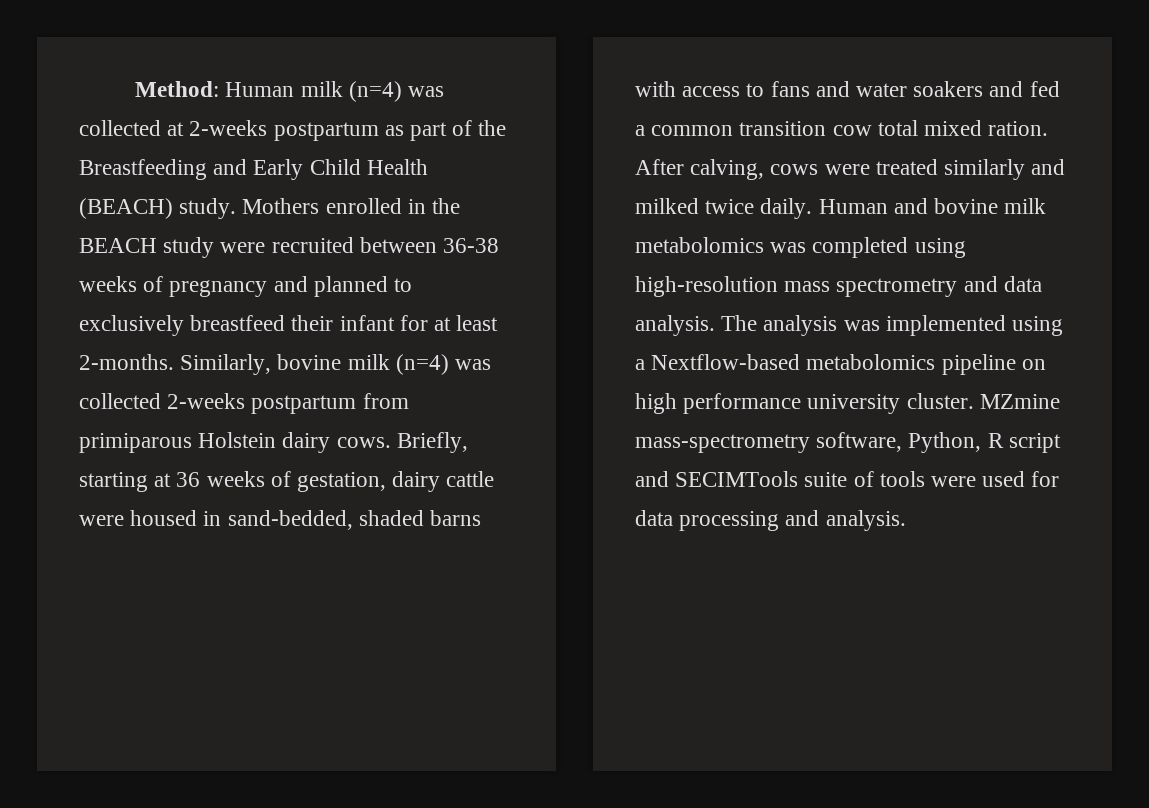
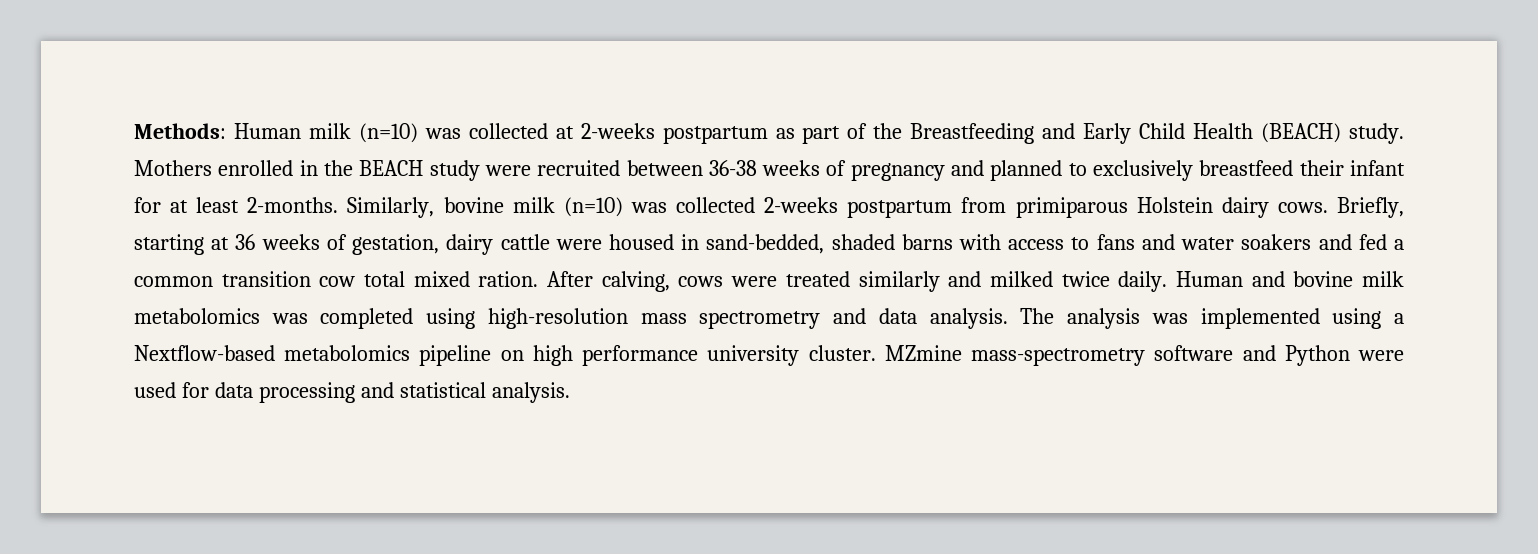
- Method: Human milk (n=4) was collected at 2-weeks postpartum as part of the Breastfeeding and Early Child Health (BEACH) study.
+ Methods: Human milk (n=10) was collected at 2-weeks postpartum as part of the Breastfeeding and Early Child Health (BEACH) study.
- Similarly, bovine milk (n=4) was collected 2-weeks postpartum from primiparous Holstein dairy cows.
+ Similarly, bovine milk (n=10) was collected 2-weeks postpartum from primiparous Holstein dairy cows.
- MZmine mass-spectrometry software, Python, R script and SECIMTools suite of tools were used for data processing and analysis.
+ MZmine mass-spectrometry software and Python were used for data processing and statistical analysis.

